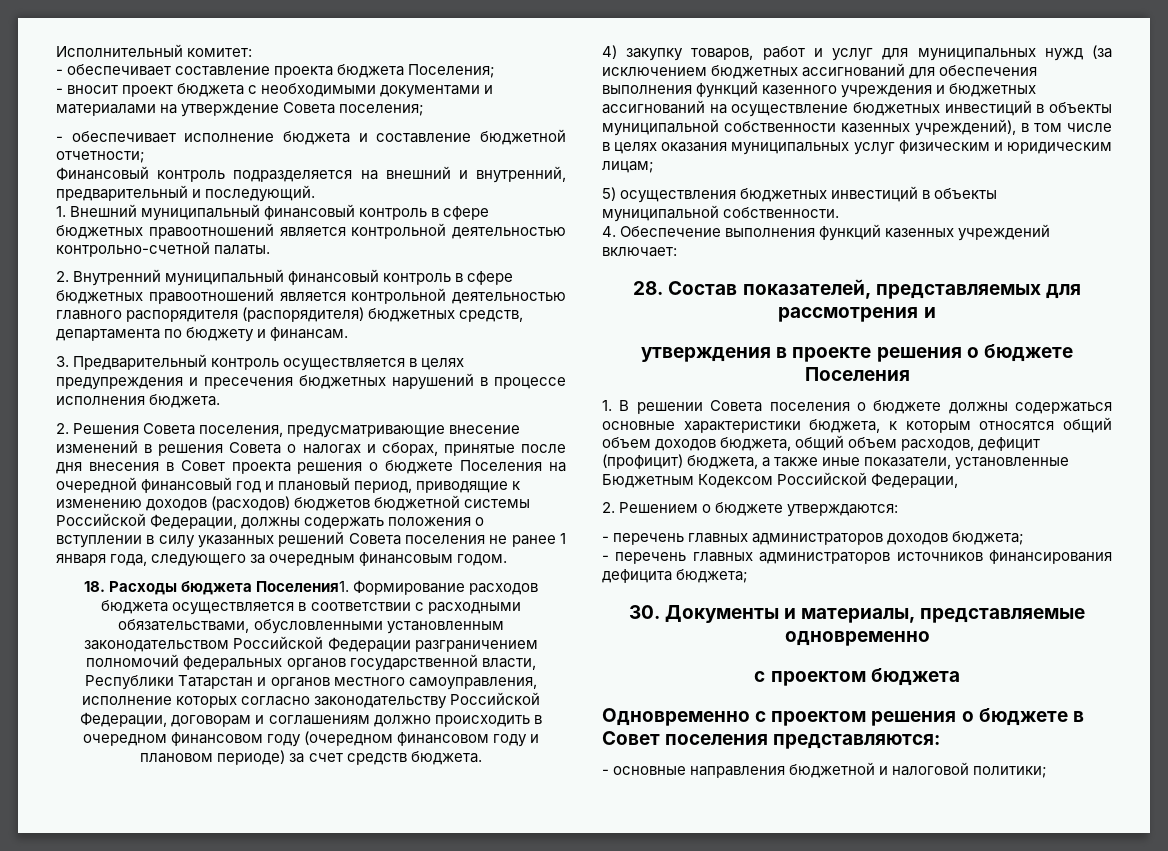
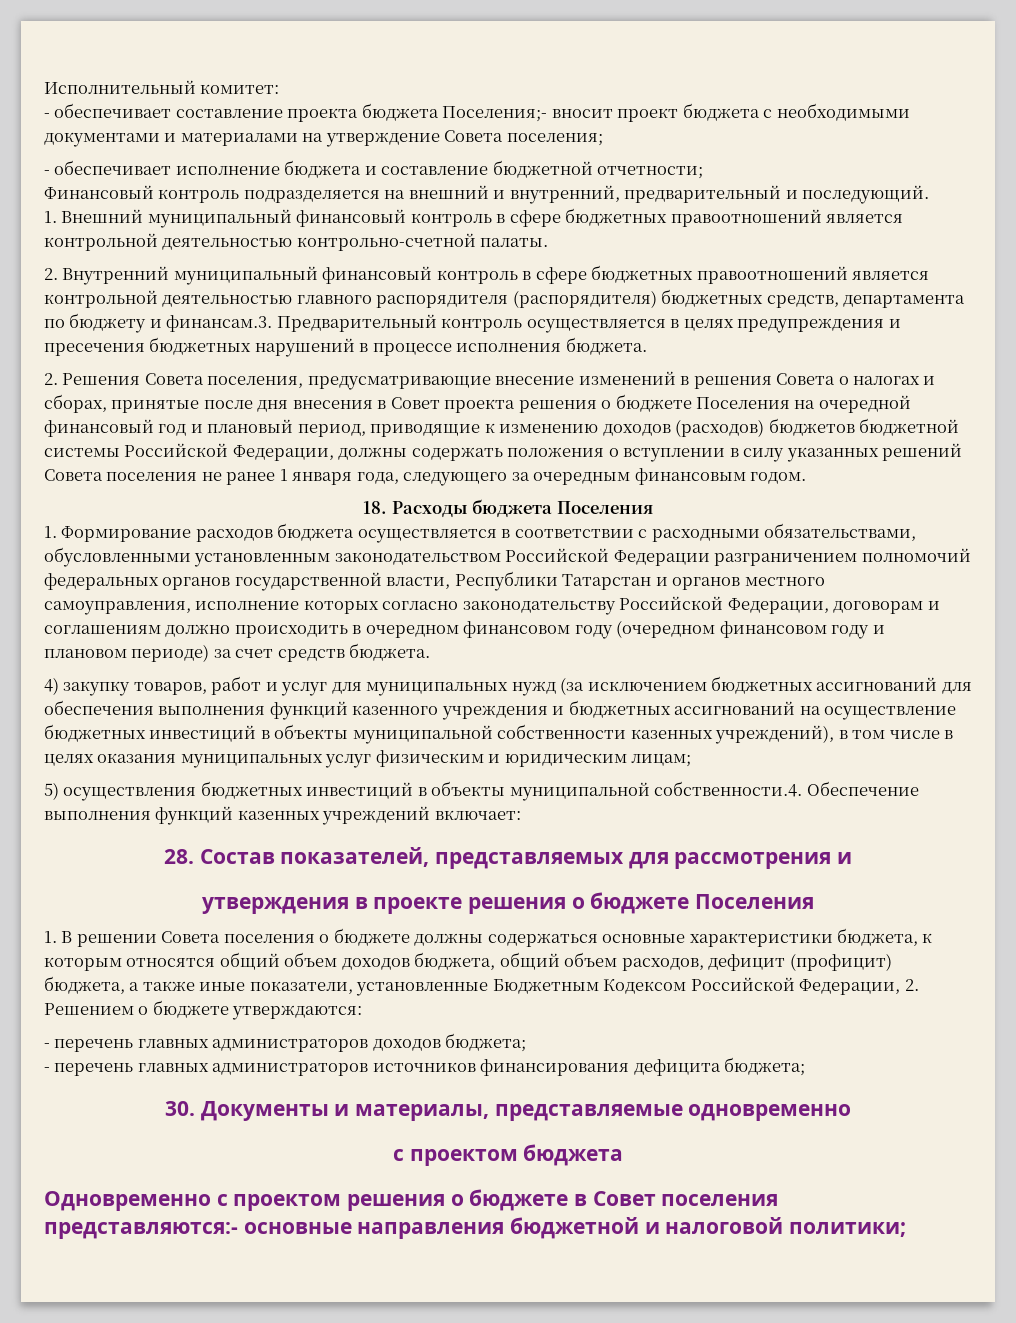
- - обеспечивает составление проекта бюджета Поселения;
- - вносит проект бюджета с необходимыми документами и материалами на утверждение Совета поселения;
+ - обеспечивает составление проекта бюджета Поселения;- вносит проект бюджета с необходимыми документами и материалами на утверждение Совета поселения;
- 2. Внутренний муниципальный финансовый контроль в сфере бюджетных правоотношений является контрольной деятельностью главного распорядителя (распорядителя) бюджетных средств, департамента по бюджету и финансам.
- 3. Предварительный контроль осуществляется в целях предупреждения и пресечения бюджетных нарушений в процессе исполнения бюджета.
+ 2. Внутренний муниципальный финансовый контроль в сфере бюджетных правоотношений является контрольной деятельностью главного распорядителя (распорядителя) бюджетных средств, департамента по бюджету и финансам.3. Предварительный контроль осуществляется в целях предупреждения и пресечения бюджетных нарушений в процессе исполнения бюджета.
- 18. Расходы бюджета Поселения1. Формирование расходов бюджета осуществляется в соответствии с расходными обязательствами, обусловленными установленным законодательством Российской Федерации разграничением полномочий федеральных органов государственной власти, Республики Татарстан и органов местного самоуправления, исполнение которых согласно законодательству Российской Федерации, договорам и соглашениям должно происходить в очередном финансовом году (очередном финансовом году и плановом периоде) за счет средств бюджета.
+ 18. Расходы бюджета Поселения
+ 1. Формирование расходов бюджета осуществляется в соответствии с расходными обязательствами, обусловленными установленным законодательством Российской Федерации разграничением полномочий федеральных органов государственной власти, Республики Татарстан и органов местного самоуправления, исполнение которых согласно законодательству Российской Федерации, договорам и соглашениям должно происходить в очередном финансовом году (очередном финансовом году и плановом периоде) за счет средств бюджета.
- 5) осуществления бюджетных инвестиций в объекты муниципальной собственности.
- 4. Обеспечение выполнения функций казенных учреждений включает:
+ 5) осуществления бюджетных инвестиций в объекты муниципальной собственности.4. Обеспечение выполнения функций казенных учреждений включает:
- 1. В решении Совета поселения о бюджете должны содержаться основные характеристики бюджета, к которым относятся общий объем доходов бюджета, общий объем расходов, дефицит (профицит) бюджета, а также иные показатели, установленные Бюджетным Кодексом Российской Федерации,
- 2. Решением о бюджете утверждаются:
+ 1. В решении Совета поселения о бюджете должны содержаться основные характеристики бюджета, к которым относятся общий объем доходов бюджета, общий объем расходов, дефицит (профицит) бюджета, а также иные показатели, установленные Бюджетным Кодексом Российской Федерации, 2. Решением о бюджете утверждаются:
- Одновременно с проектом решения о бюджете в Совет поселения представляются:
- - основные направления бюджетной и налоговой политики;
+ Одновременно с проектом решения о бюджете в Совет поселения представляются:- основные направления бюджетной и налоговой политики;

